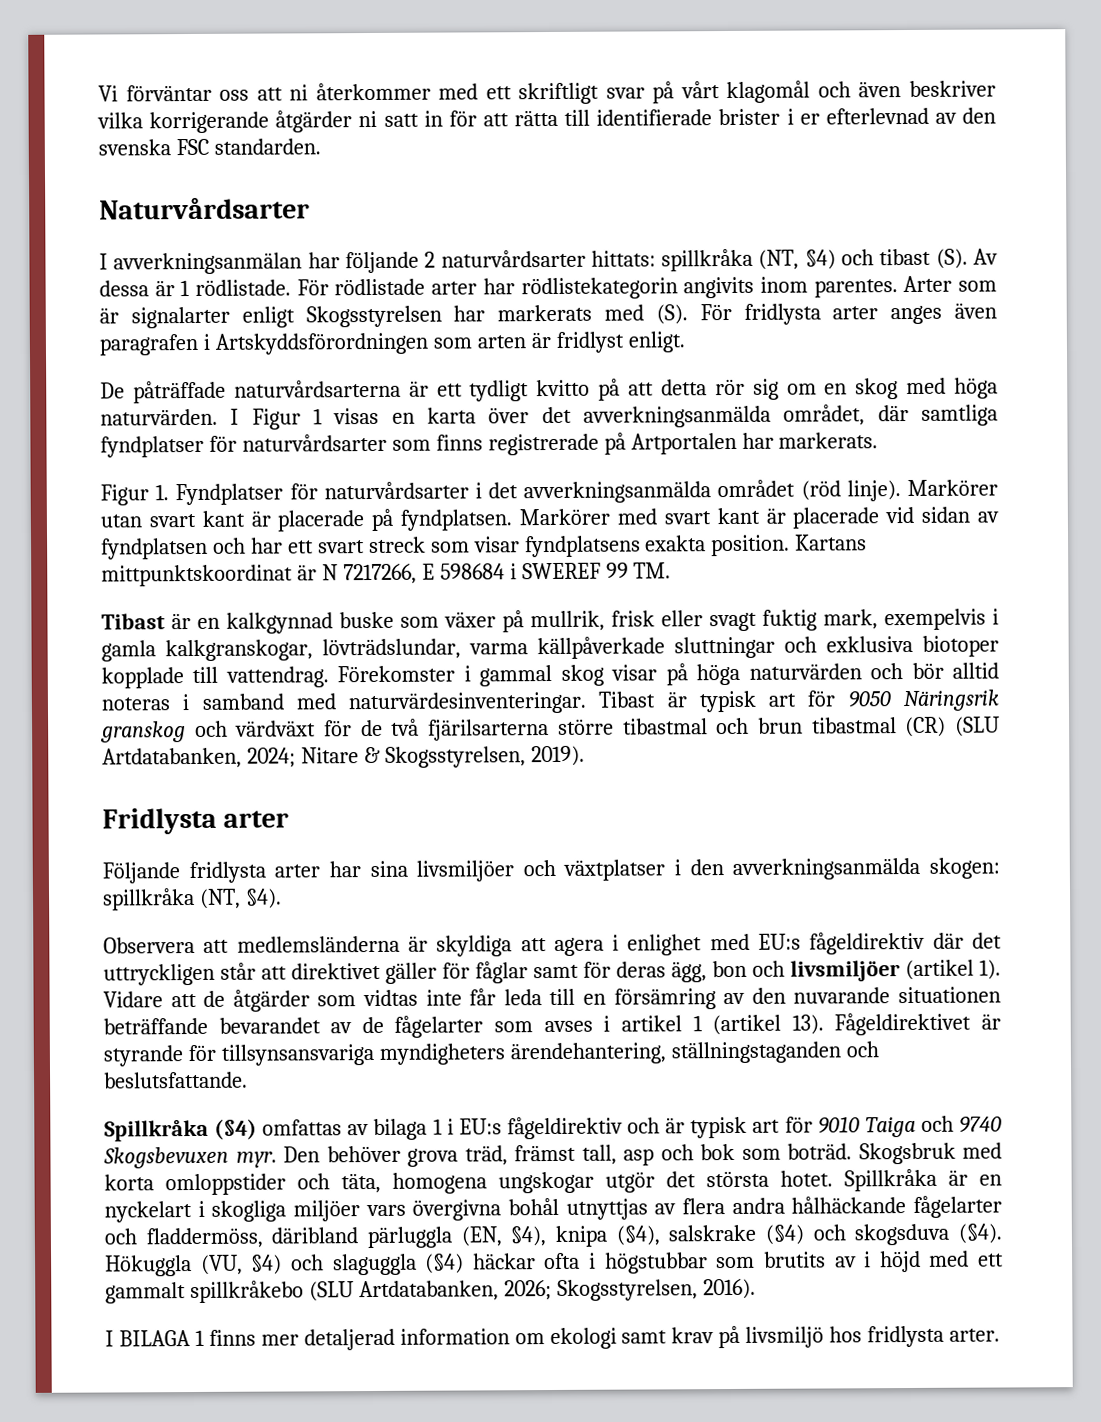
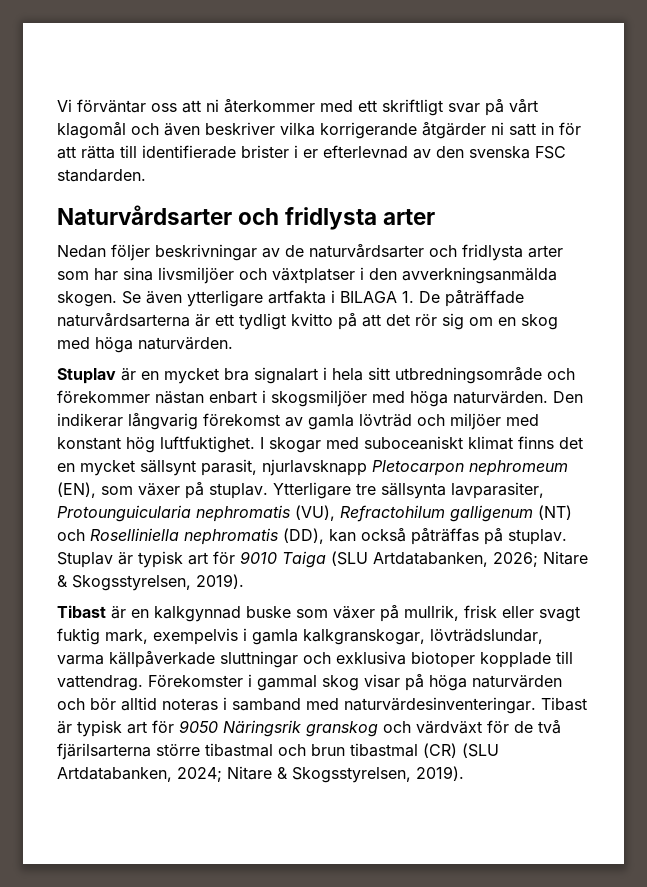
- Naturvårdsarter
- I avverkningsanmälan har följande 2 naturvårdsarter hittats: spillkråka (NT, §4) och tibast (S). Av dessa är 1 rödlistade. För rödlistade arter har rödlistekategorin angivits inom parentes. Arter som är signalarter enligt Skogsstyrelsen har markerats med (S). För fridlysta arter anges även paragrafen i Artskyddsförordningen som arten är fridlyst enligt.
- De påträffade naturvårdsarterna är ett tydligt kvitto på att detta rör sig om en skog med höga naturvärden. I Figur 1 visas en karta över det avverkningsanmälda området, där samtliga fyndplatser för naturvårdsarter som finns registrerade på Artportalen har markerats.
- Figur 1. Fyndplatser för naturvårdsarter i det avverkningsanmälda området (röd linje). Markörer utan svart kant är placerade på fyndplatsen. Markörer med svart kant är placerade vid sidan av fyndplatsen och har ett svart streck som visar fyndplatsens exakta position. Kartans mittpunktskoordinat är N 7217266, E 598684 i SWEREF 99 TM.
+ Naturvårdsarter och fridlysta arter
+ Nedan följer beskrivningar av de naturvårdsarter och fridlysta arter som har sina livsmiljöer och växtplatser i den avverkningsanmälda skogen. Se även ytterligare artfakta i BILAGA 1. De påträffade naturvårdsarterna är ett tydligt kvitto på att det rör sig om en skog med höga naturvärden.
+ Stuplav är en mycket bra signalart i hela sitt utbredningsområde och förekommer nästan enbart i skogsmiljöer med höga naturvärden. Den indikerar långvarig förekomst av gamla lövträd och miljöer med konstant hög luftfuktighet. I skogar med suboceaniskt klimat finns det en mycket sällsynt parasit, njurlavsknapp Pletocarpon nephromeum (EN), som växer på stuplav. Ytterligare tre sällsynta lavparasiter, Protounguicularia nephromatis (VU), Refractohilum galligenum (NT) och Roselliniella nephromatis (DD), kan också påträffas på stuplav. Stuplav är typisk art för 9010 Taiga (SLU Artdatabanken, 2026; Nitare & Skogsstyrelsen, 2019).
- Fridlysta arter
- Följande fridlysta arter har sina livsmiljöer och växtplatser i den avverkningsanmälda skogen: spillkråka (NT, §4).
- Observera att medlemsländerna är skyldiga att agera i enlighet med EU:s fågeldirektiv där det uttryckligen står att direktivet gäller för fåglar samt för deras ägg, bon och livsmiljöer (artikel 1). Vidare att de åtgärder som vidtas inte får leda till en försämring av den nuvarande situationen beträffande bevarandet av de fågelarter som avses i artikel 1 (artikel 13). Fågeldirektivet är styrande för tillsynsansvariga myndigheters ärendehantering, ställningstaganden och beslutsfattande.
- Spillkråka (§4) omfattas av bilaga 1 i EU:s fågeldirektiv och är typisk art för 9010 Taiga och 9740 Skogsbevuxen myr. Den behöver grova träd, främst tall, asp och bok som boträd. Skogsbruk med korta omloppstider och täta, homogena ungskogar utgör det största hotet. Spillkråka är en nyckelart i skogliga miljöer vars övergivna bohål utnyttjas av flera andra hålhäckande fågelarter och fladdermöss, däribland pärluggla (EN, §4), knipa (§4), salskrake (§4) och skogsduva (§4). Hökuggla (VU, §4) och slaguggla (§4) häckar ofta i högstubbar som brutits av i höjd med ett gammalt spillkråkebo (SLU Artdatabanken, 2026; Skogsstyrelsen, 2016).
- I BILAGA 1 finns mer detaljerad information om ekologi samt krav på livsmiljö hos fridlysta arter.

